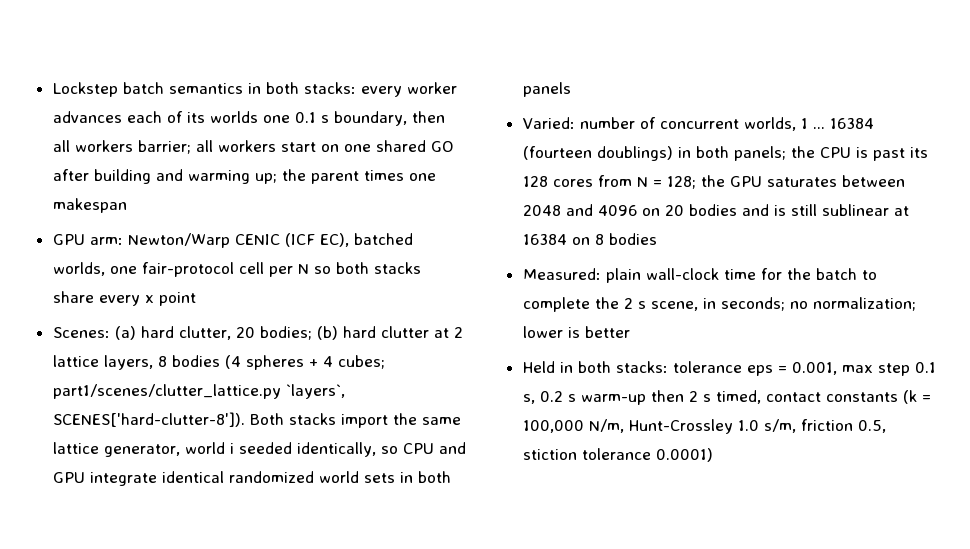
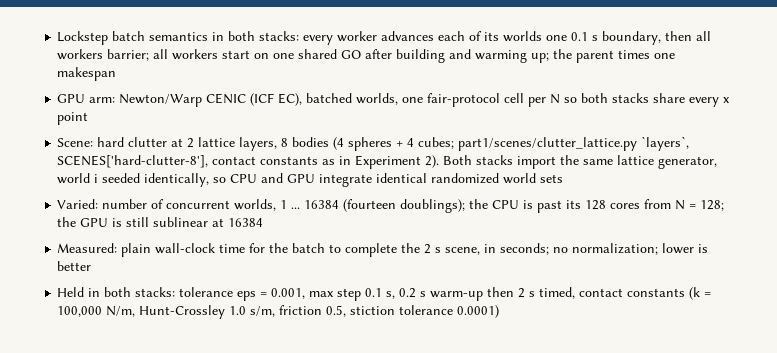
- Scenes: (a) hard clutter, 20 bodies; (b) hard clutter at 2 lattice layers, 8 bodies (4 spheres + 4 cubes; part1/scenes/clutter_lattice.py `layers`, SCENES['hard-clutter-8']).
+ Scene: hard clutter at 2 lattice layers, 8 bodies (4 spheres + 4 cubes; part1/scenes/clutter_lattice.py `layers`, SCENES['hard-clutter-8'], contact constants as in Experiment 2).
- Both stacks import the same lattice generator, world i seeded identically, so CPU and GPU integrate identical randomized world sets in both panels
+ Both stacks import the same lattice generator, world i seeded identically, so CPU and GPU integrate identical randomized world sets
- 16384 (fourteen doublings) in both panels; the CPU is past its 128 cores from N = 128; the GPU saturates between 2048 and 4096 on 20 bodies and is still sublinear at 16384 on 8 bodies
+ 16384 (fourteen doublings); the CPU is past its 128 cores from N = 128; the GPU is still sublinear at 16384

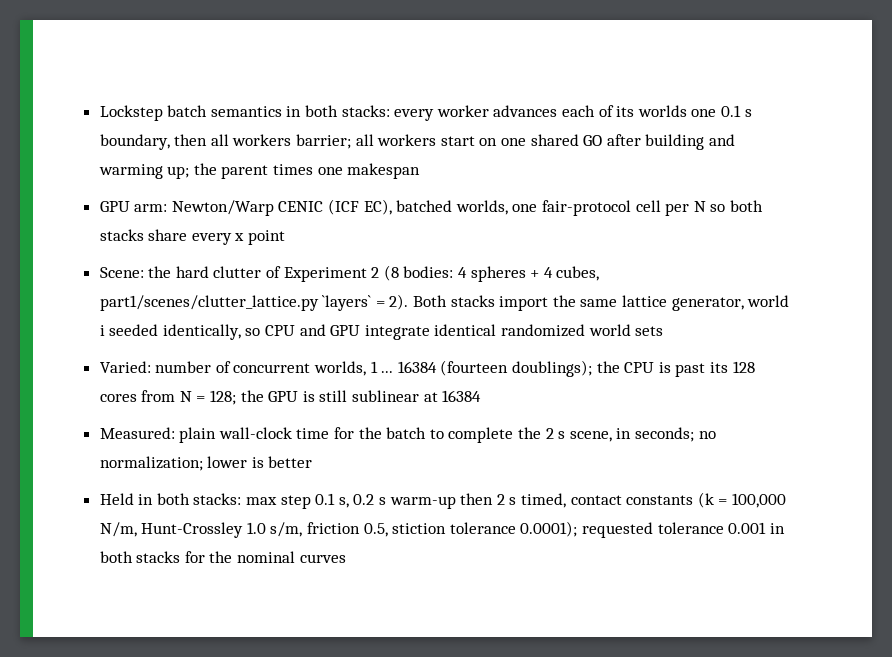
- Scene: hard clutter at 2 lattice layers, 8 bodies (4 spheres + 4 cubes; part1/scenes/clutter_lattice.py `layers`, SCENES['hard-clutter-8'], contact constants as in Experiment 2).
+ Scene: the hard clutter of Experiment 2 (8 bodies: 4 spheres + 4 cubes, part1/scenes/clutter_lattice.py `layers` = 2).
- Held in both stacks: tolerance eps = 0.001, max step 0.1 s, 0.2 s warm-up then 2 s timed, contact constants (k = 100,000 N/m, Hunt-Crossley 1.0 s/m, friction 0.5, stiction tolerance 0.0001)
+ Held in both stacks: max step 0.1 s, 0.2 s warm-up then 2 s timed, contact constants (k = 100,000 N/m, Hunt-Crossley 1.0 s/m, friction 0.5, stiction tolerance 0.0001); requested tolerance 0.001 in both stacks for the nominal curves

